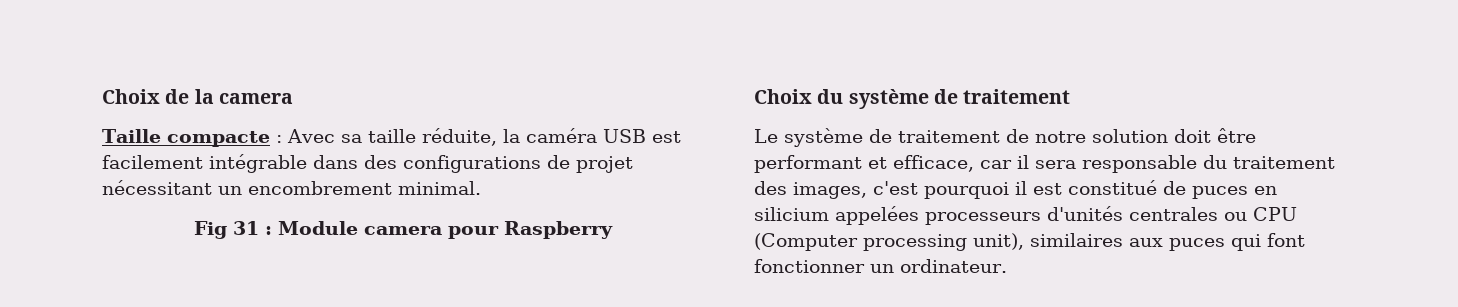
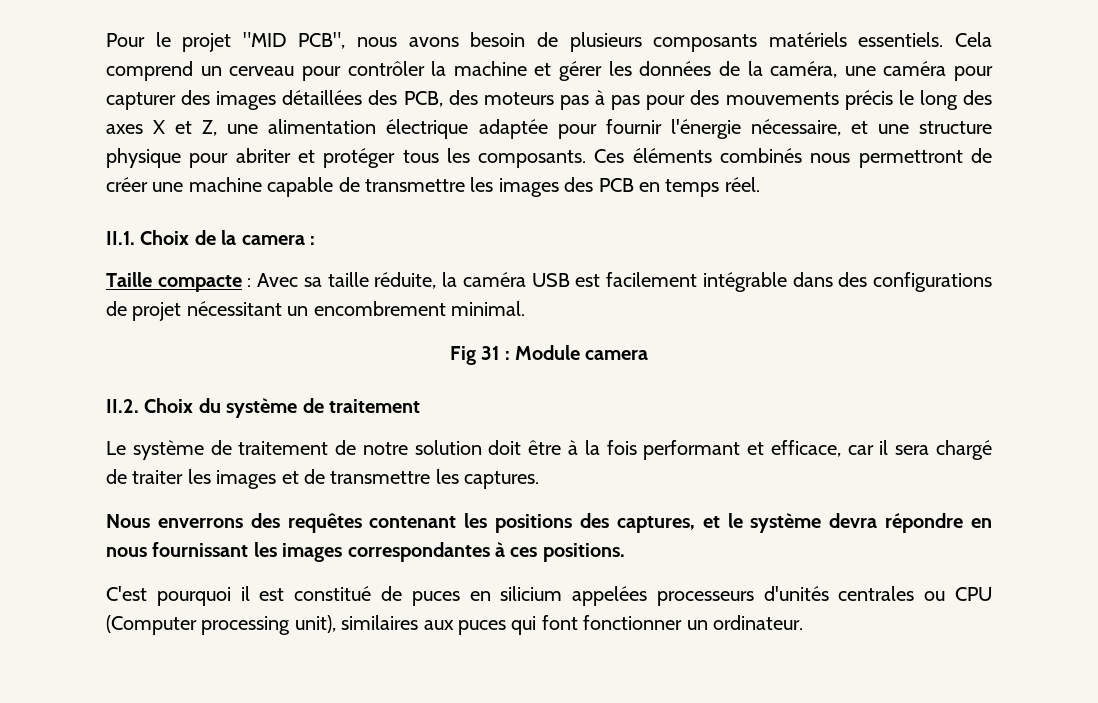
- Choix de la camera
+ Pour le projet "MID PCB", nous avons besoin de plusieurs composants matériels essentiels. Cela comprend un cerveau pour contrôler la machine et gérer les données de la caméra, une caméra pour capturer des images détaillées des PCB, des moteurs pas à pas pour des mouvements précis le long des axes X et Z, une alimentation électrique adaptée pour fournir l'énergie nécessaire, et une structure physique pour abriter et protéger tous les composants. Ces éléments combinés nous permettront de créer une machine capable de transmettre les images des PCB en temps réel.
+ II.1. Choix de la camera :
- Fig 31 : Module camera pour Raspberry
- Choix du système de traitement
+ Fig 31 : Module camera
+ II.2. Choix du système de traitement
- Le système de traitement de notre solution doit être performant et efficace, car il sera responsable du traitement des images, c'est pourquoi il est constitué de puces en silicium appelées processeurs d'unités centrales ou CPU (Computer processing unit), similaires aux puces qui font fonctionner un ordinateur.
+ Le système de traitement de notre solution doit être à la fois performant et efficace, car il sera chargé de traiter les images et de transmettre les captures.
+ Nous enverrons des requêtes contenant les positions des captures, et le système devra répondre en nous fournissant les images correspondantes à ces positions.
+ C'est pourquoi il est constitué de puces en silicium appelées processeurs d'unités centrales ou CPU (Computer processing unit), similaires aux puces qui font fonctionner un ordinateur.

